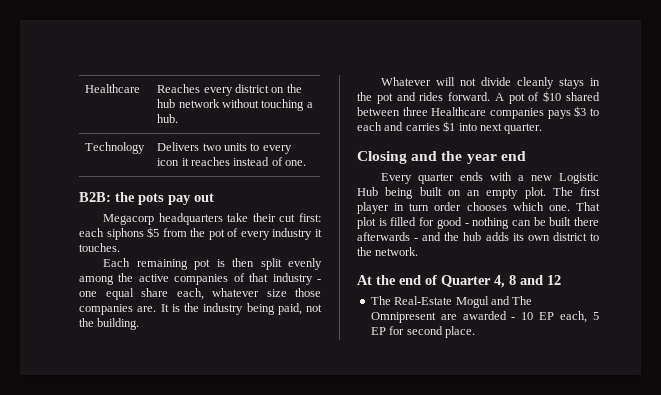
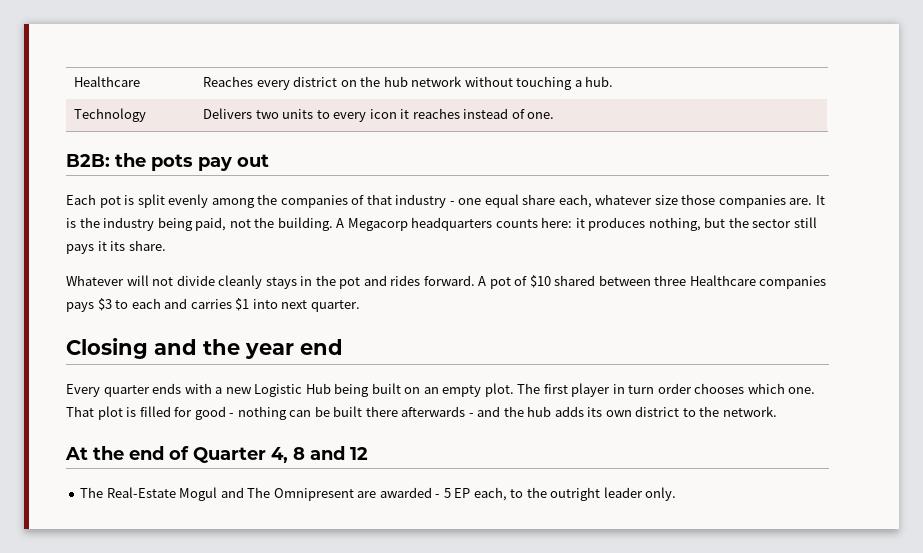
- Megacorp headquarters take their cut first: each siphons $5 from the pot of every industry it touches.
- Each remaining pot is then split evenly among the active companies of that industry - one equal share each, whatever size those companies are.
+ Each pot is split evenly among the companies of that industry - one equal share each, whatever size those companies are.
+ A Megacorp headquarters counts here: it produces nothing, but the sector still pays it its share.
- The Real-Estate Mogul and The Omnipresent are awarded - 10 EP each, 5 EP for second place.
+ The Real-Estate Mogul and The Omnipresent are awarded - 5 EP each, to the outright leader only.

